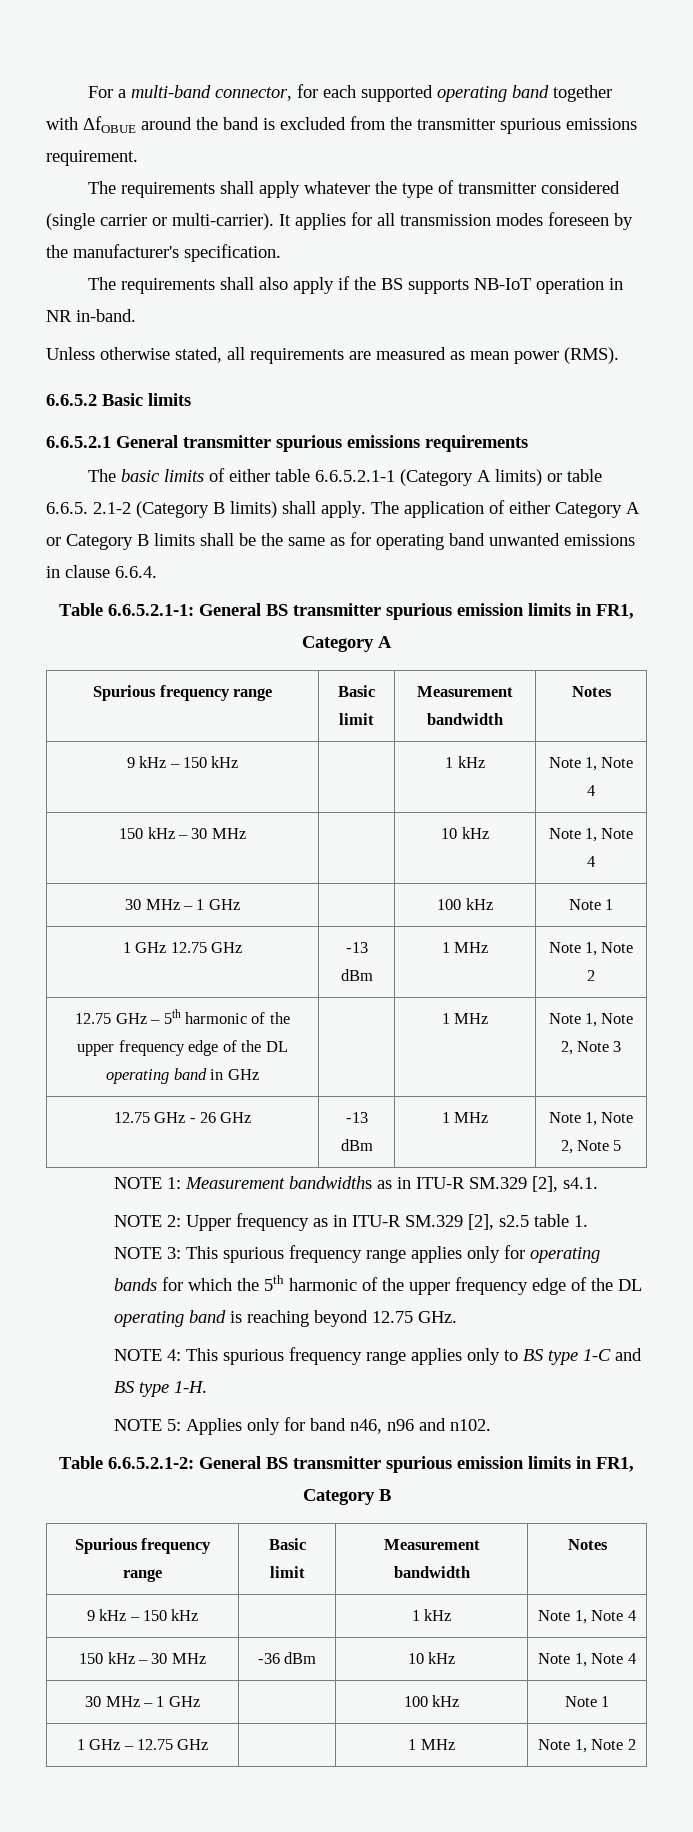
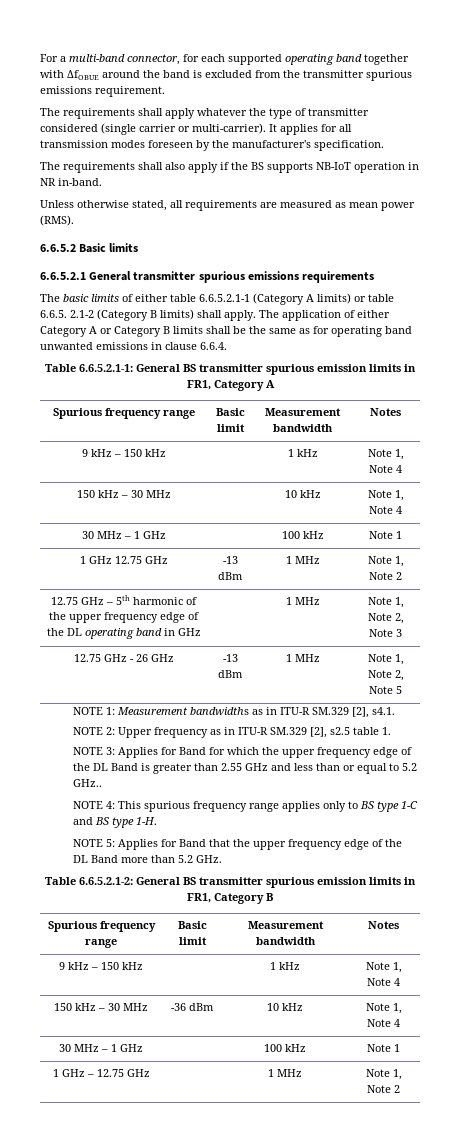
- NOTE 3: This spurious frequency range applies only for operating bands for which the 5th harmonic of the upper frequency edge of the DL operating band is reaching beyond 12.75 GHz.
+ NOTE 3: Applies for Band for which the upper frequency edge of the DL Band is greater than 2.55 GHz and less than or equal to 5.2 GHz..
- NOTE 5: Applies only for band n46, n96 and n102.
+ NOTE 5: Applies for Band that the upper frequency edge of the DL Band more than 5.2 GHz.

